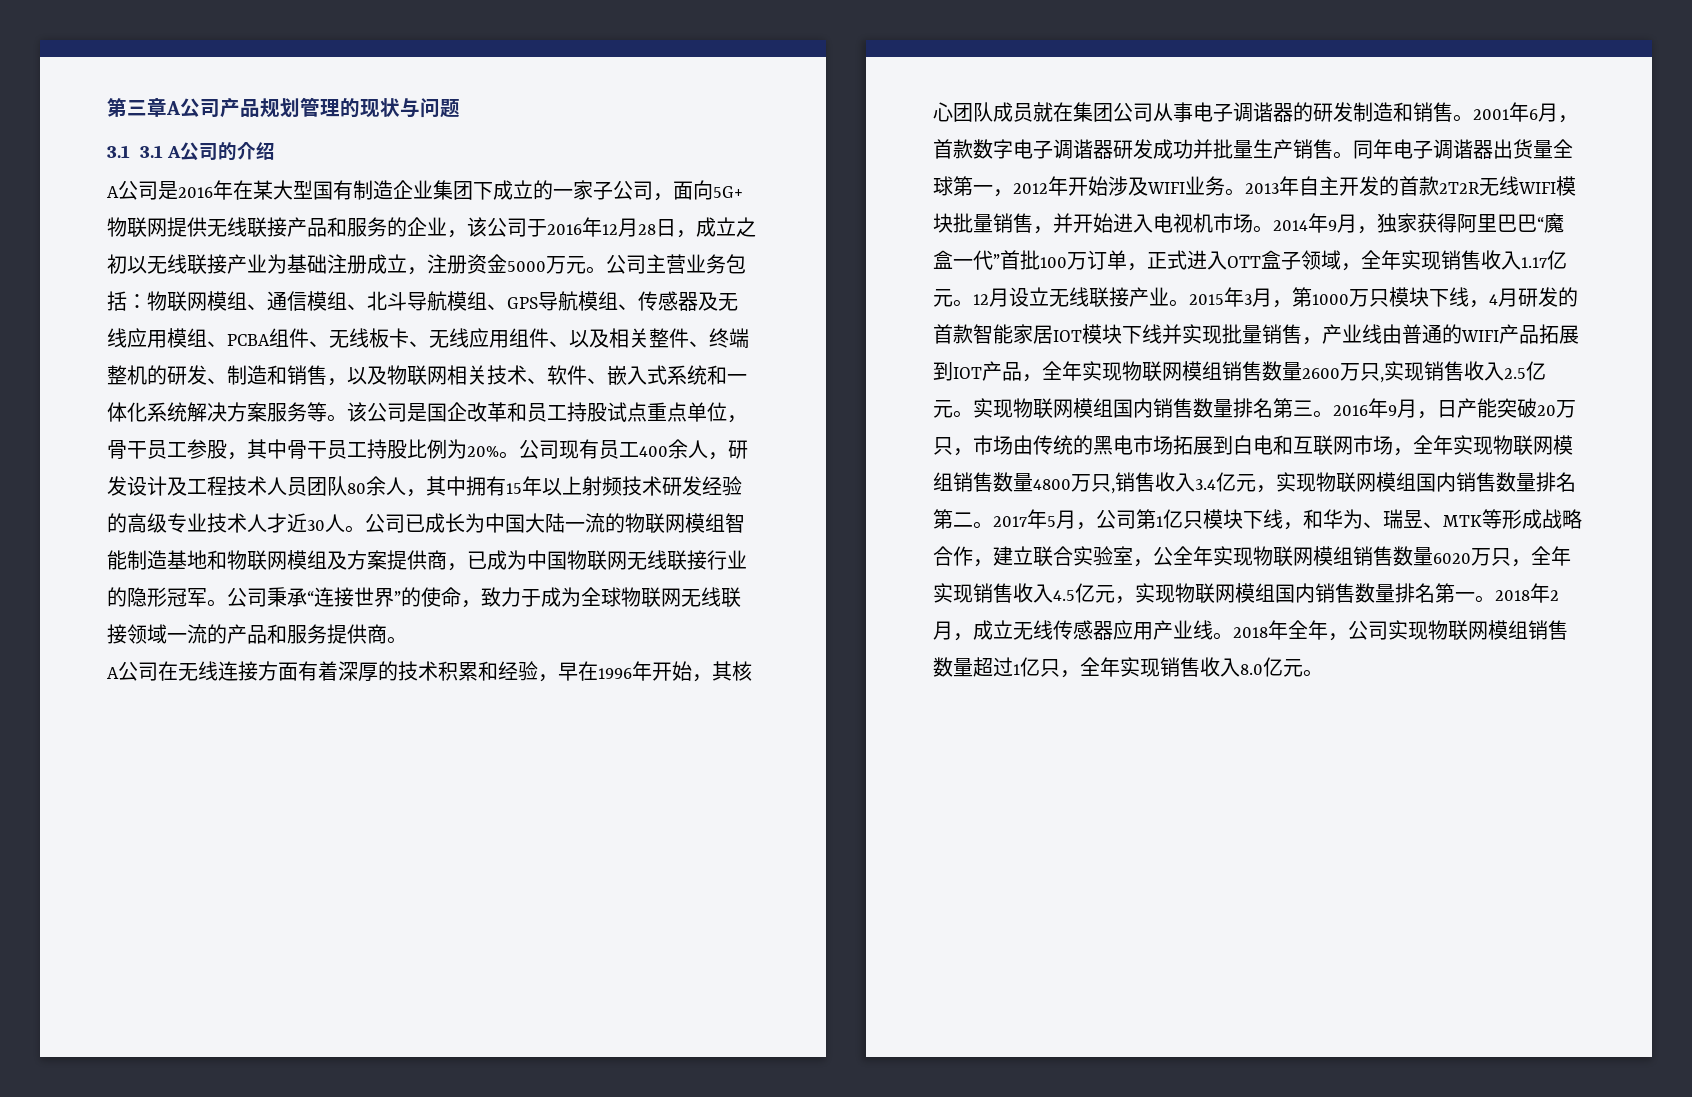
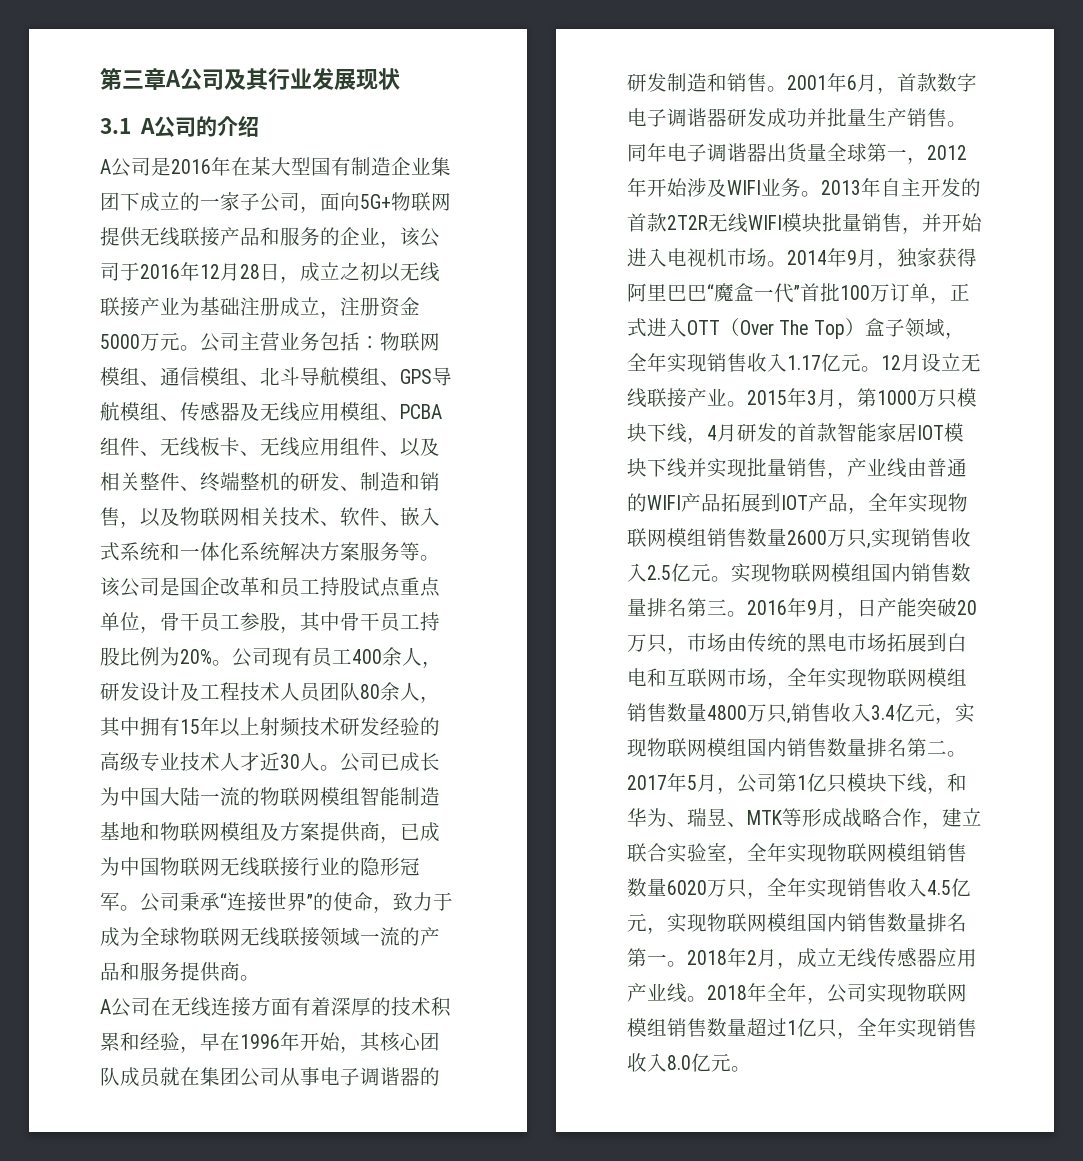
- 第三章A公司产品规划管理的现状与问题
- 3.1 3.1 A公司的介绍
+ 第三章A公司及其行业发展现状
+ 3.1 A公司的介绍
- 2014年9月，独家获得阿里巴巴“魔盒一代”首批100万订单，正式进入OTT盒子领域，全年实现销售收入1.17亿元。
+ 2014年9月，独家获得阿里巴巴“魔盒一代”首批100万订单，正式进入OTT（Over The Top）盒子领域，全年实现销售收入1.17亿元。
- 2017年5月，公司第1亿只模块下线，和华为、瑞昱、MTK等形成战略合作，建立联合实验室，公全年实现物联网模组销售数量6020万只，全年实现销售收入4.5亿元，实现物联网模组国内销售数量排名第一。
+ 2017年5月，公司第1亿只模块下线，和华为、瑞昱、MTK等形成战略合作，建立联合实验室，全年实现物联网模组销售数量6020万只，全年实现销售收入4.5亿元，实现物联网模组国内销售数量排名第一。

